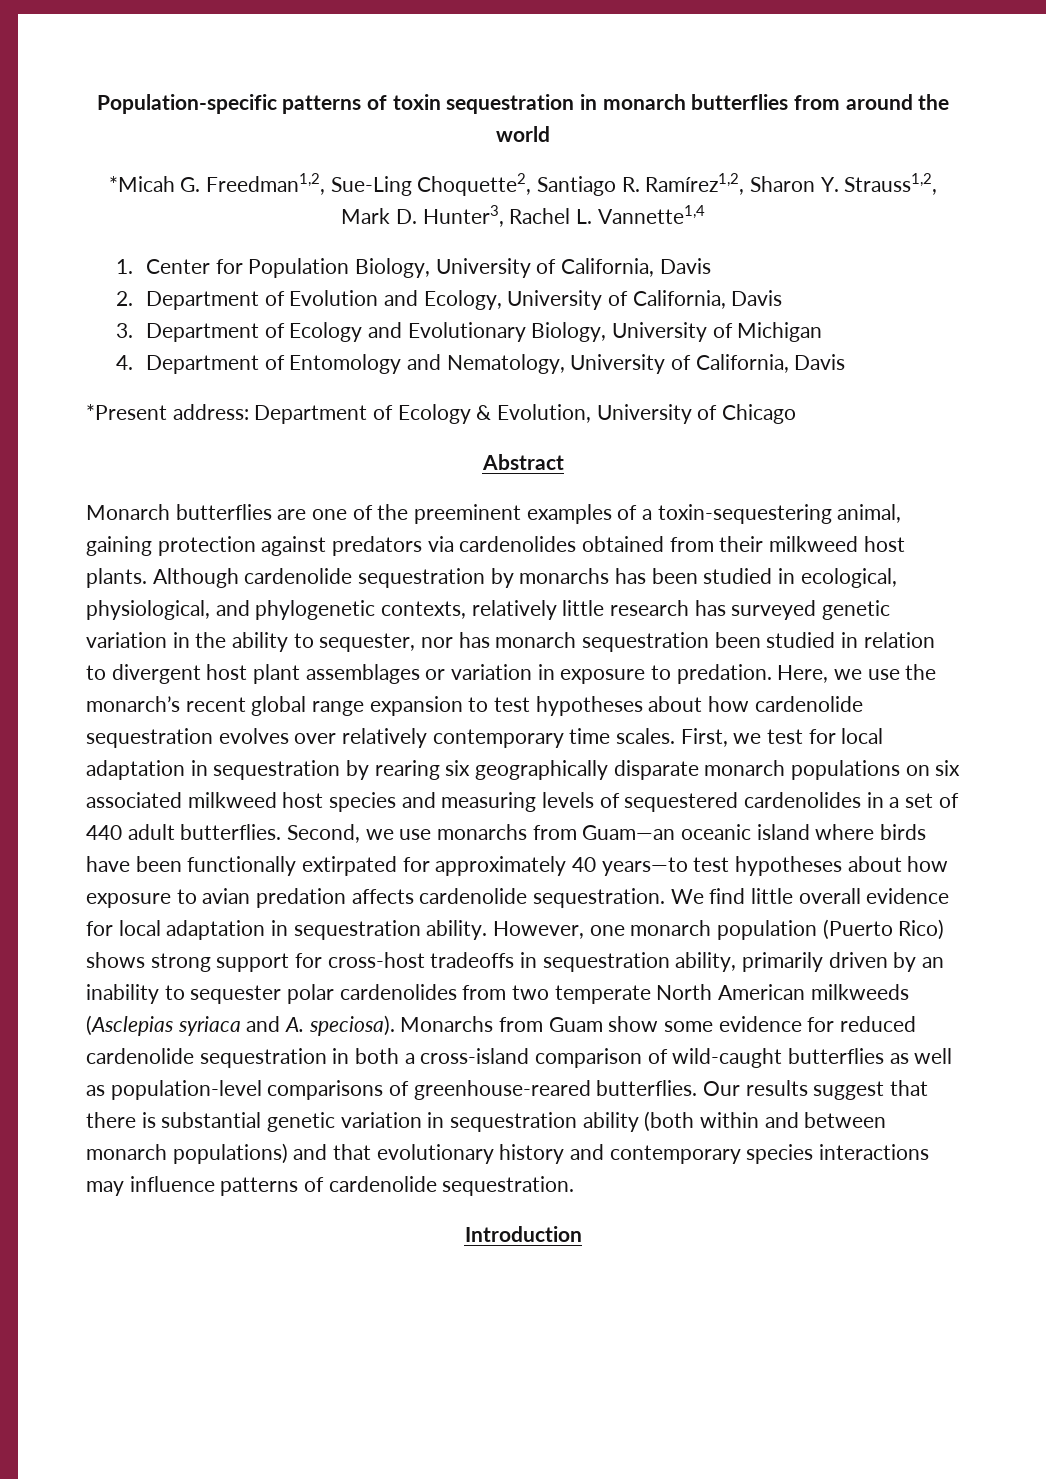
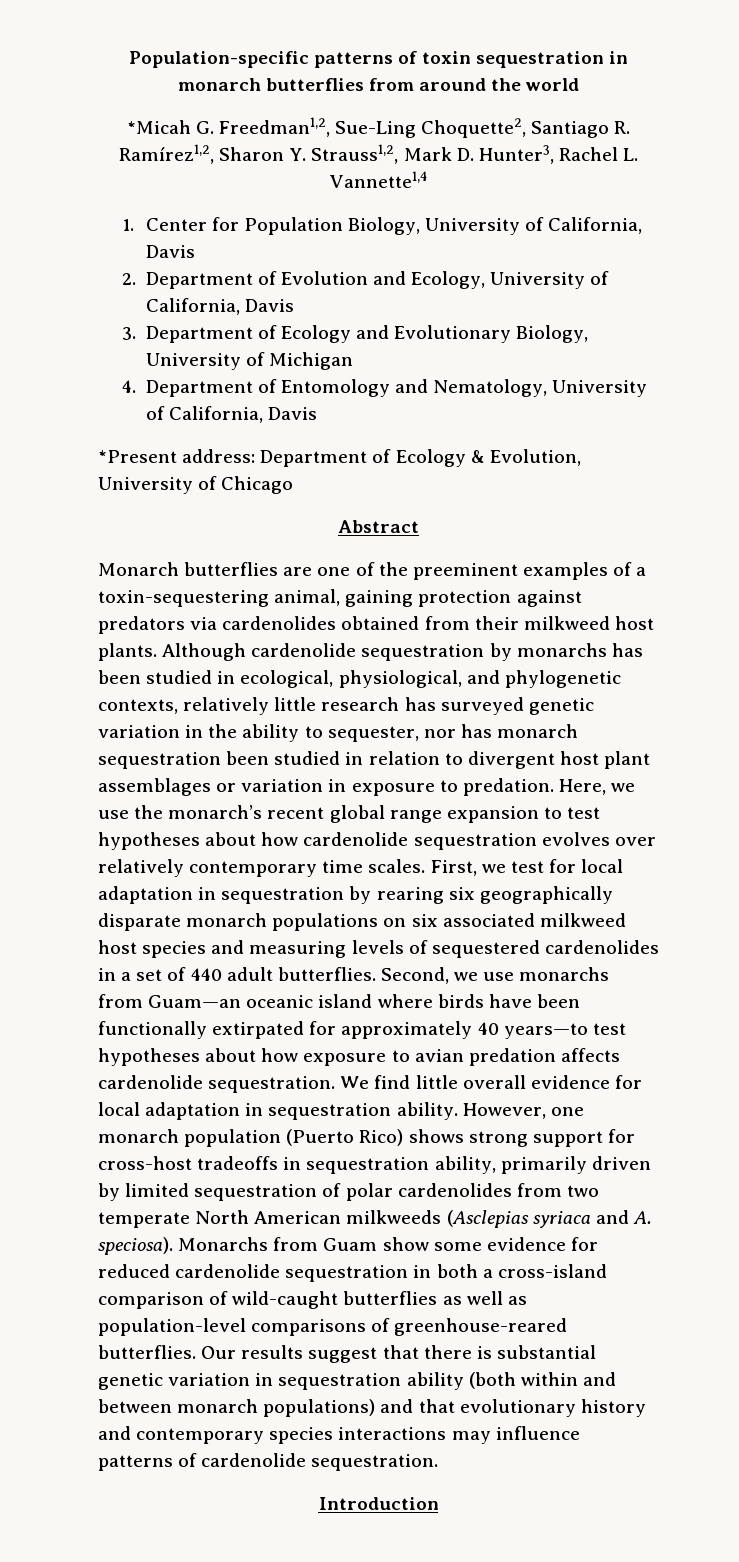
- However, one monarch population (Puerto Rico) shows strong support for cross-host tradeoffs in sequestration ability, primarily driven by an inability to sequester polar cardenolides from two temperate North American milkweeds (Asclepias syriaca and A. speciosa).
+ However, one monarch population (Puerto Rico) shows strong support for cross-host tradeoffs in sequestration ability, primarily driven by limited sequestration of polar cardenolides from two temperate North American milkweeds (Asclepias syriaca and A. speciosa).

